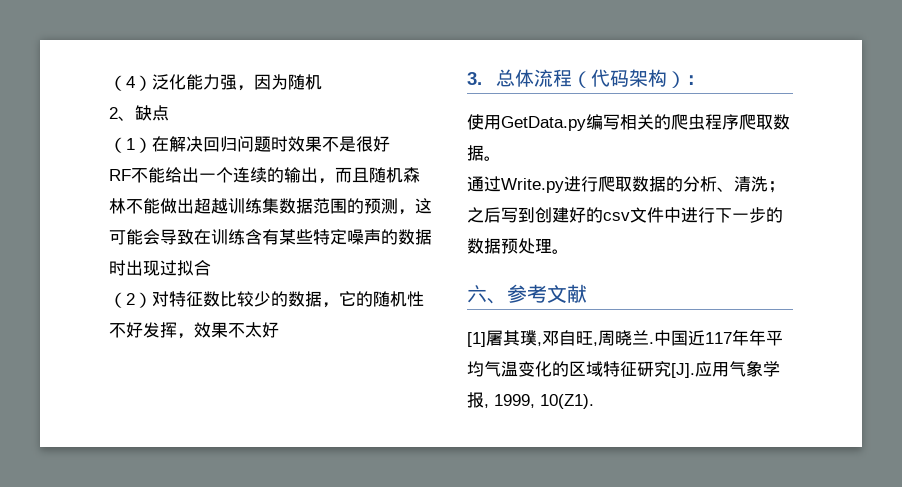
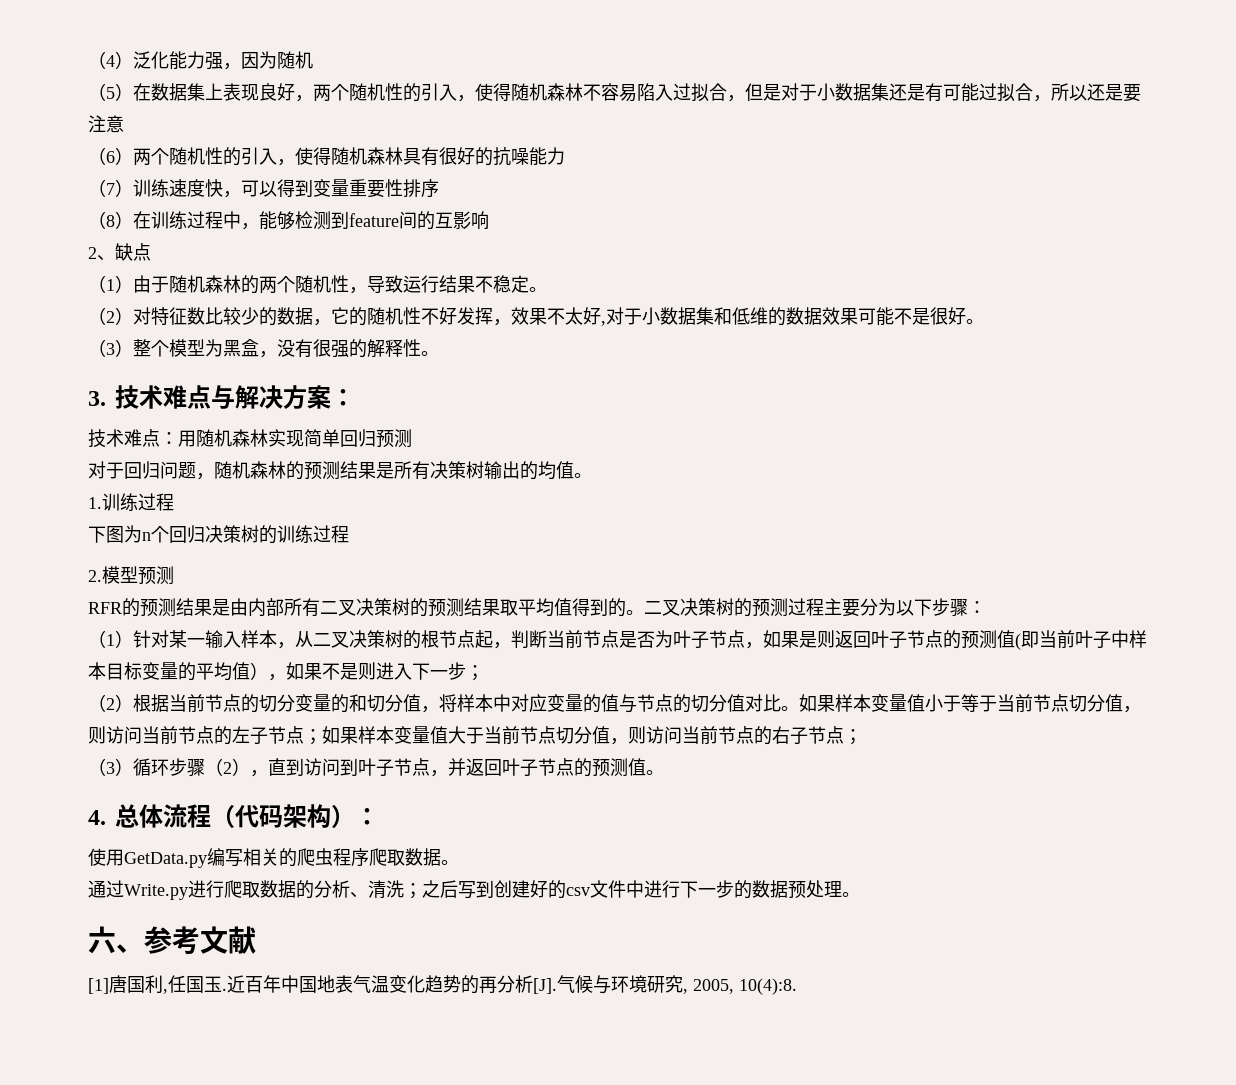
+ （5）在数据集上表现良好，两个随机性的引入，使得随机森林不容易陷入过拟合，但是对于小数据集还是有可能过拟合，所以还是要注意
+ （6）两个随机性的引入，使得随机森林具有很好的抗噪能力
+ （7）训练速度快，可以得到变量重要性排序
+ （8）在训练过程中，能够检测到feature间的互影响
- （1）在解决回归问题时效果不是很好
- RF不能给出一个连续的输出，而且随机森林不能做出超越训练集数据范围的预测，这可能会导致在训练含有某些特定噪声的数据时出现过拟合
+ （1）由于随机森林的两个随机性，导致运行结果不稳定。
- （2）对特征数比较少的数据，它的随机性不好发挥，效果不太好
- 3.总体流程（代码架构）：
+ （2）对特征数比较少的数据，它的随机性不好发挥，效果不太好,对于小数据集和低维的数据效果可能不是很好。
+ （3）整个模型为黑盒，没有很强的解释性。
+ 3.技术难点与解决方案：
+ 技术难点：用随机森林实现简单回归预测
+ 对于回归问题，随机森林的预测结果是所有决策树输出的均值。
+ 1.训练过程
+ 下图为n个回归决策树的训练过程
+ 2.模型预测
+ RFR的预测结果是由内部所有二叉决策树的预测结果取平均值得到的。二叉决策树的预测过程主要分为以下步骤：
+ （1）针对某一输入样本，从二叉决策树的根节点起，判断当前节点是否为叶子节点，如果是则返回叶子节点的预测值(即当前叶子中样本目标变量的平均值），如果不是则进入下一步；
+ （2）根据当前节点的切分变量的和切分值，将样本中对应变量的值与节点的切分值对比。如果样本变量值小于等于当前节点切分值，则访问当前节点的左子节点；如果样本变量值大于当前节点切分值，则访问当前节点的右子节点；
+ （3）循环步骤（2），直到访问到叶子节点，并返回叶子节点的预测值。
+ 4.总体流程（代码架构）：
- [1]屠其璞,邓自旺,周晓兰.中国近117年年平均气温变化的区域特征研究[J].应用气象学报, 1999, 10(Z1).
+ [1]唐国利,任国玉.近百年中国地表气温变化趋势的再分析[J].气候与环境研究, 2005, 10(4):8.

